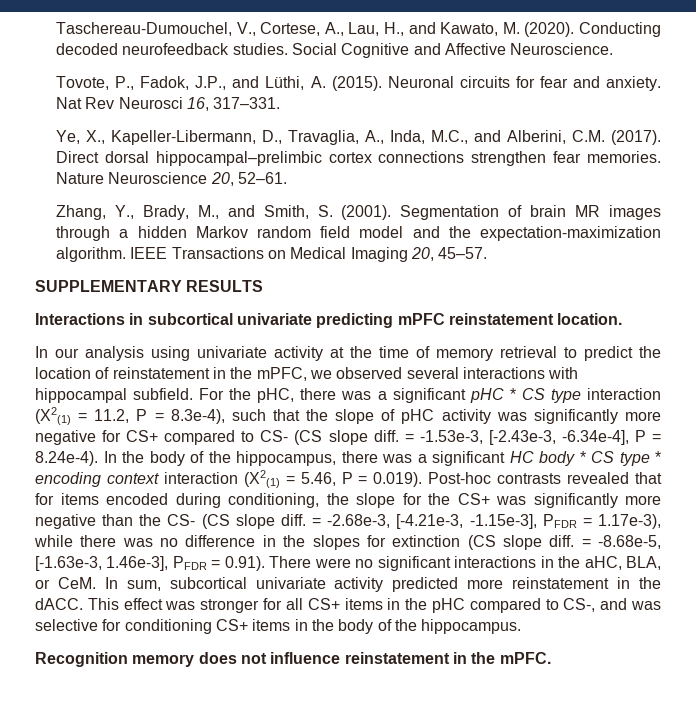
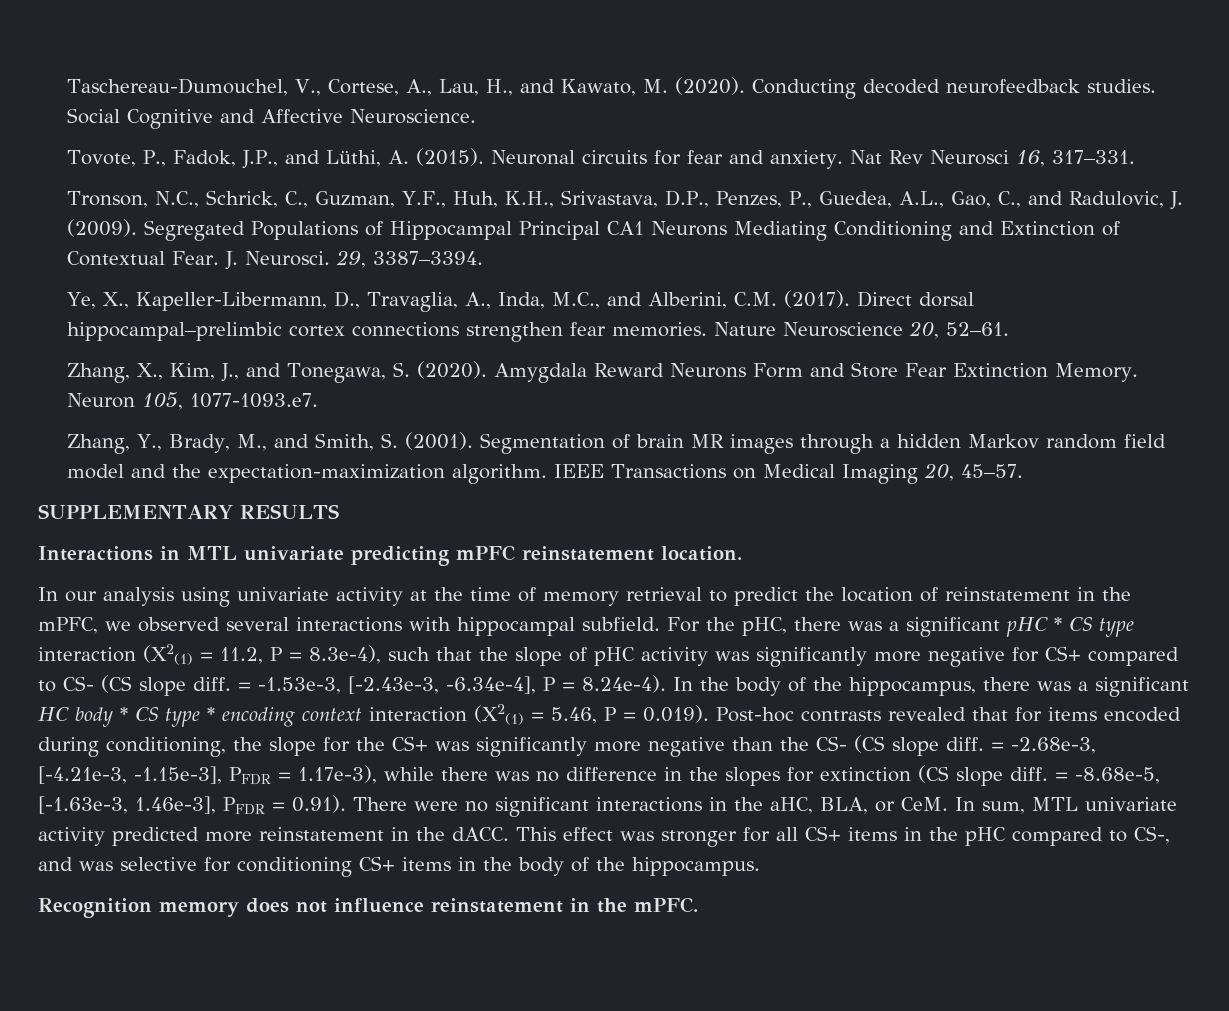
+ Tronson, N.C., Schrick, C., Guzman, Y.F., Huh, K.H., Srivastava, D.P., Penzes, P., Guedea, A.L., Gao, C., and Radulovic, J. (2009). Segregated Populations of Hippocampal Principal CA1 Neurons Mediating Conditioning and Extinction of Contextual Fear. J. Neurosci. 29, 3387–3394.
+ Zhang, X., Kim, J., and Tonegawa, S. (2020). Amygdala Reward Neurons Form and Store Fear Extinction Memory. Neuron 105, 1077-1093.e7.
- Interactions in subcortical univariate predicting mPFC reinstatement location.
+ Interactions in MTL univariate predicting mPFC reinstatement location.
- = -8.68e-5, [-1.63e-3, 1.46e-3], PFDR = 0.91). There were no significant interactions in the aHC, BLA, or CeM. In sum, subcortical univariate activity predicted more reinstatement in the dACC.
+ = -8.68e-5, [-1.63e-3, 1.46e-3], PFDR = 0.91). There were no significant interactions in the aHC, BLA, or CeM. In sum, MTL univariate activity predicted more reinstatement in the dACC.

